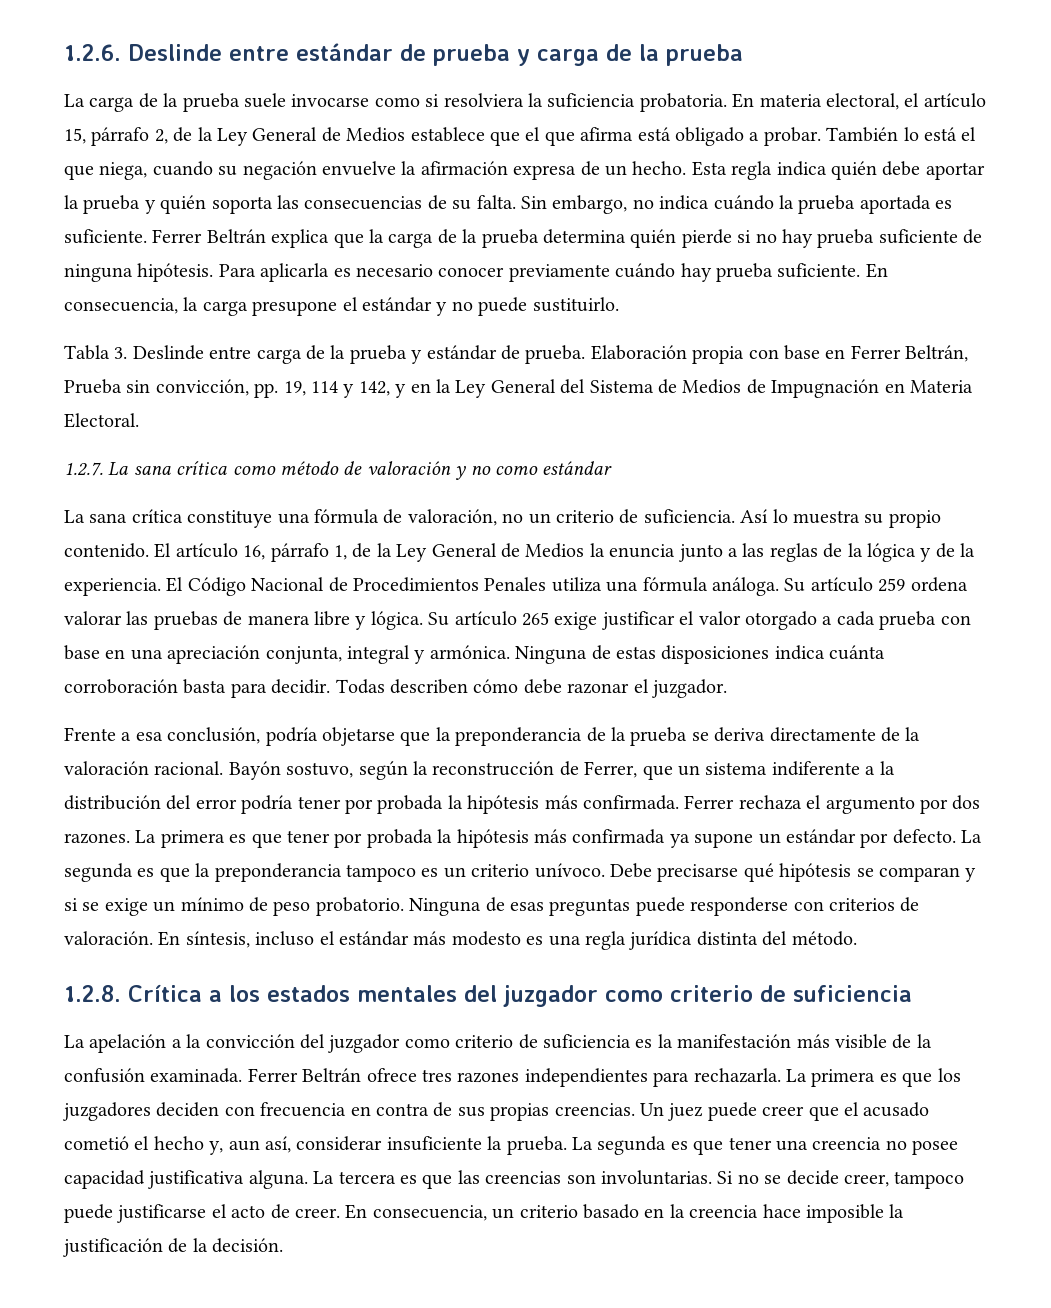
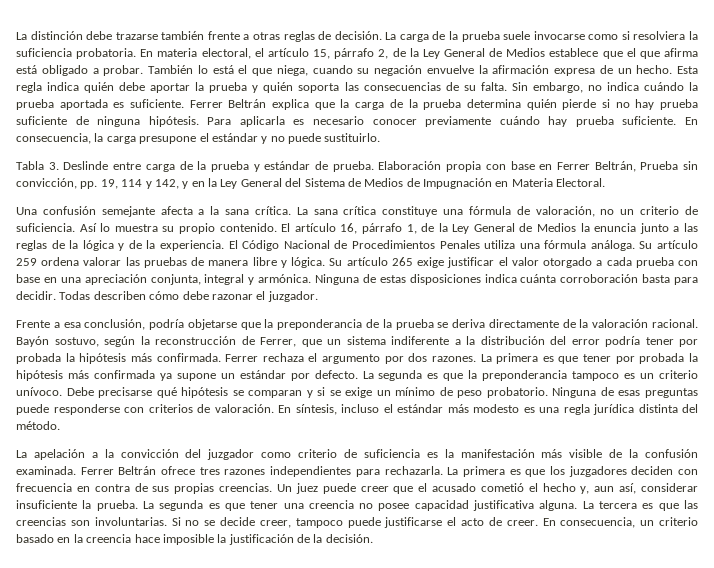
- 1.2.6. Deslinde entre estándar de prueba y carga de la prueba
- La carga de la prueba suele invocarse como si resolviera la suficiencia probatoria.
+ La distinción debe trazarse también frente a otras reglas de decisión. La carga de la prueba suele invocarse como si resolviera la suficiencia probatoria.
- 1.2.7. La sana crítica como método de valoración y no como estándar
- La sana crítica constituye una fórmula de valoración, no un criterio de suficiencia.
+ Una confusión semejante afecta a la sana crítica. La sana crítica constituye una fórmula de valoración, no un criterio de suficiencia.
- 1.2.8. Crítica a los estados mentales del juzgador como criterio de suficiencia

